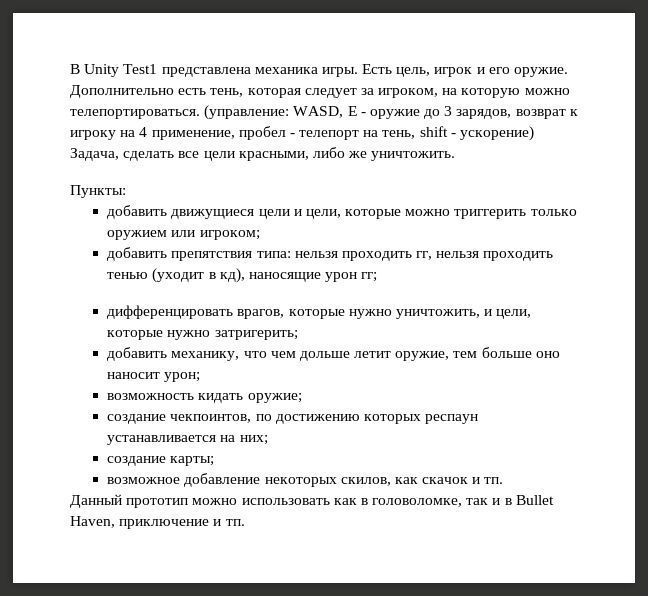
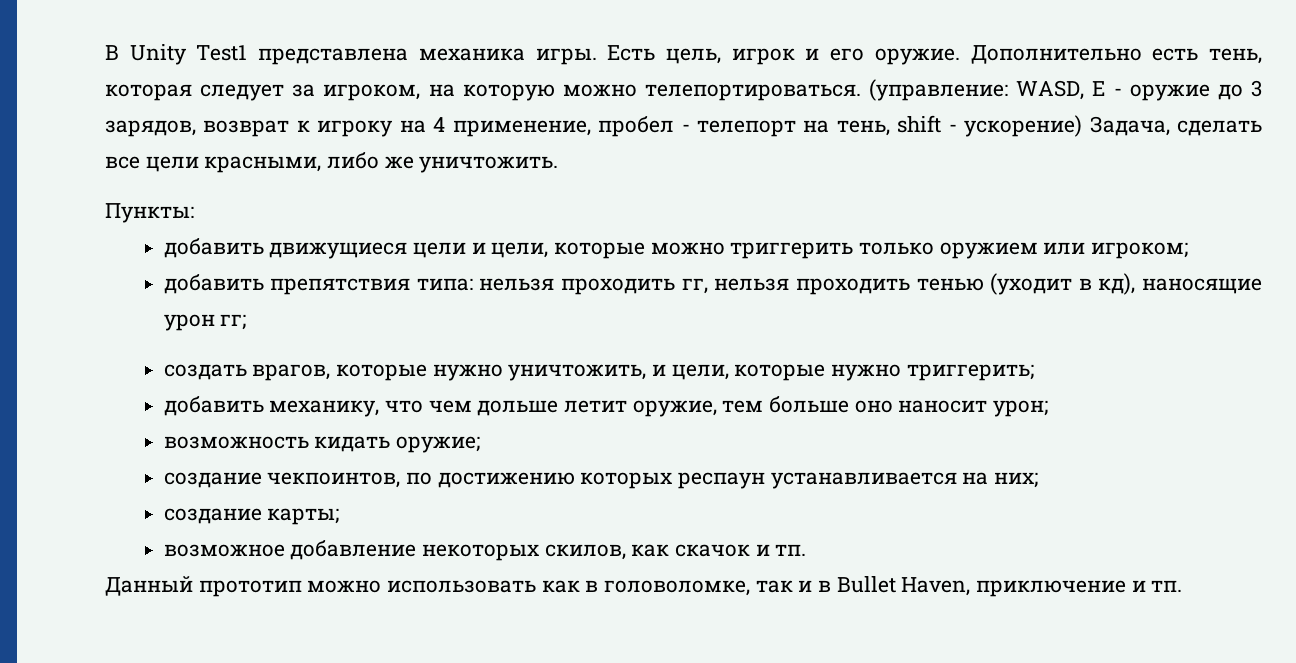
- дифференцировать врагов, которые нужно уничтожить, и цели, которые нужно затригерить;
+ создать врагов, которые нужно уничтожить, и цели, которые нужно триггерить;

